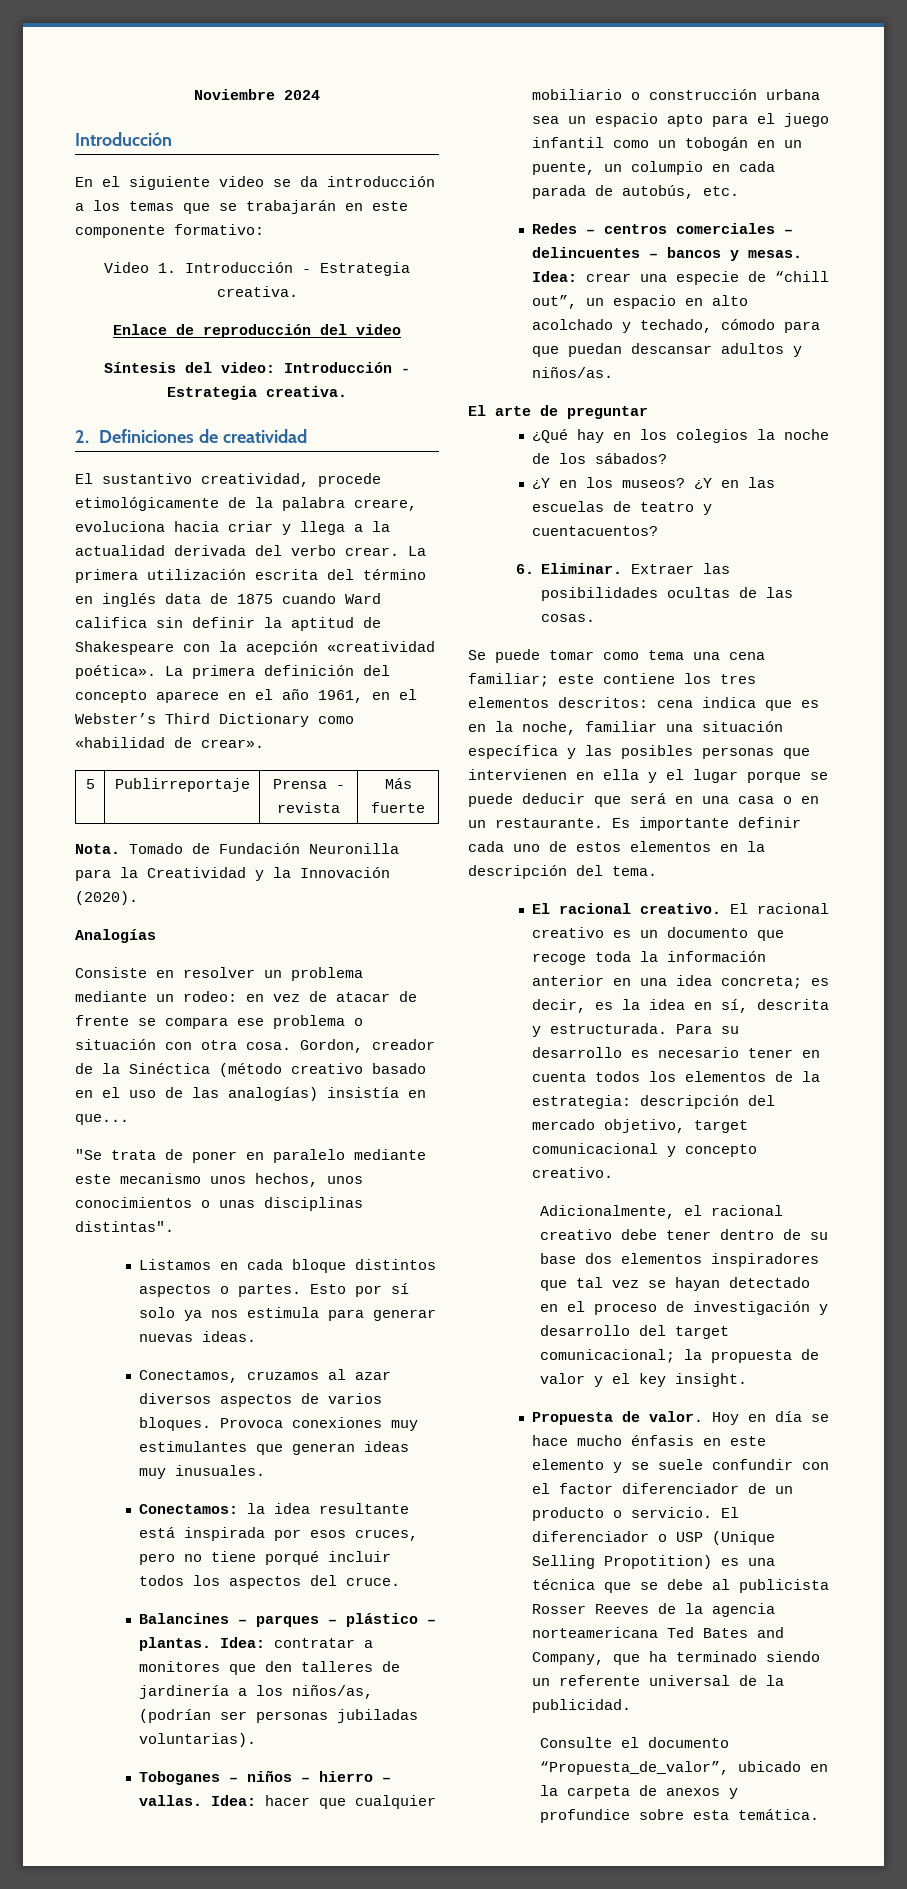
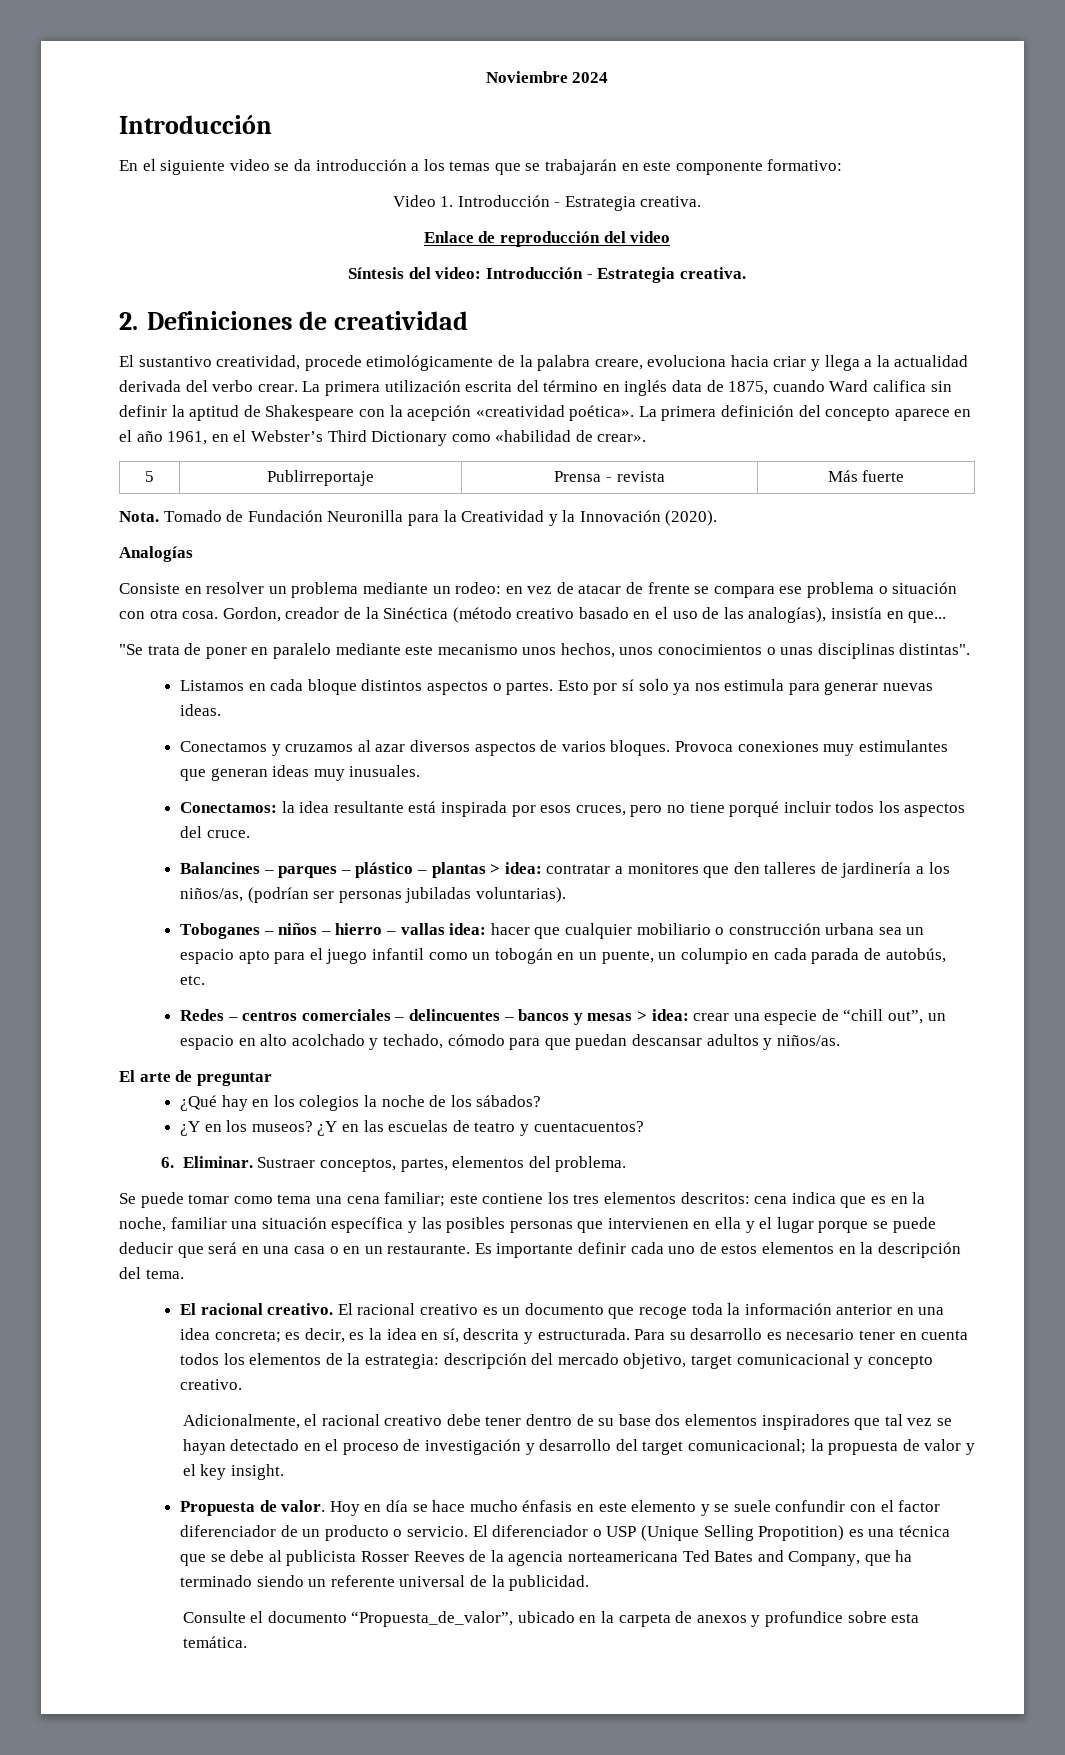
- La primera utilización escrita del término en inglés data de 1875 cuando Ward califica sin definir la aptitud de Shakespeare con la acepción «creatividad poética».
+ La primera utilización escrita del término en inglés data de 1875, cuando Ward califica sin definir la aptitud de Shakespeare con la acepción «creatividad poética».
- Gordon, creador de la Sinéctica (método creativo basado en el uso de las analogías) insistía en que...
+ Gordon, creador de la Sinéctica (método creativo basado en el uso de las analogías), insistía en que...
- Conectamos, cruzamos al azar diversos aspectos de varios bloques.
+ Conectamos y cruzamos al azar diversos aspectos de varios bloques.
- Balancines – parques – plástico – plantas. Idea: contratar a monitores que den talleres de jardinería a los niños/as, (podrían ser personas jubiladas voluntarias).
+ Balancines – parques – plástico – plantas > idea: contratar a monitores que den talleres de jardinería a los niños/as, (podrían ser personas jubiladas voluntarias).
- Toboganes – niños – hierro – vallas. Idea: hacer que cualquier mobiliario o construcción urbana sea un espacio apto para el juego infantil como un tobogán en un puente, un columpio en cada parada de autobús, etc.
+ Toboganes – niños – hierro – vallas idea: hacer que cualquier mobiliario o construcción urbana sea un espacio apto para el juego infantil como un tobogán en un puente, un columpio en cada parada de autobús, etc.
- Redes – centros comerciales – delincuentes – bancos y mesas. Idea: crear una especie de “chill out”, un espacio en alto acolchado y techado, cómodo para que puedan descansar adultos y niños/as.
+ Redes – centros comerciales – delincuentes – bancos y mesas > idea: crear una especie de “chill out”, un espacio en alto acolchado y techado, cómodo para que puedan descansar adultos y niños/as.
- Extraer las posibilidades ocultas de las cosas.
+ Sustraer conceptos, partes, elementos del problema.

